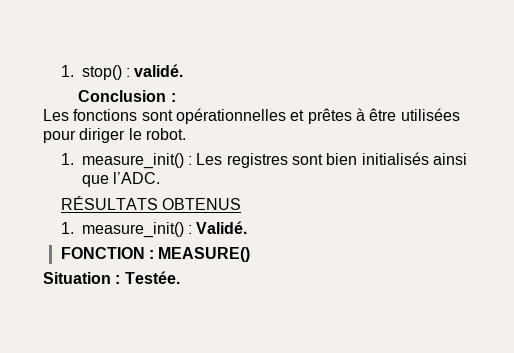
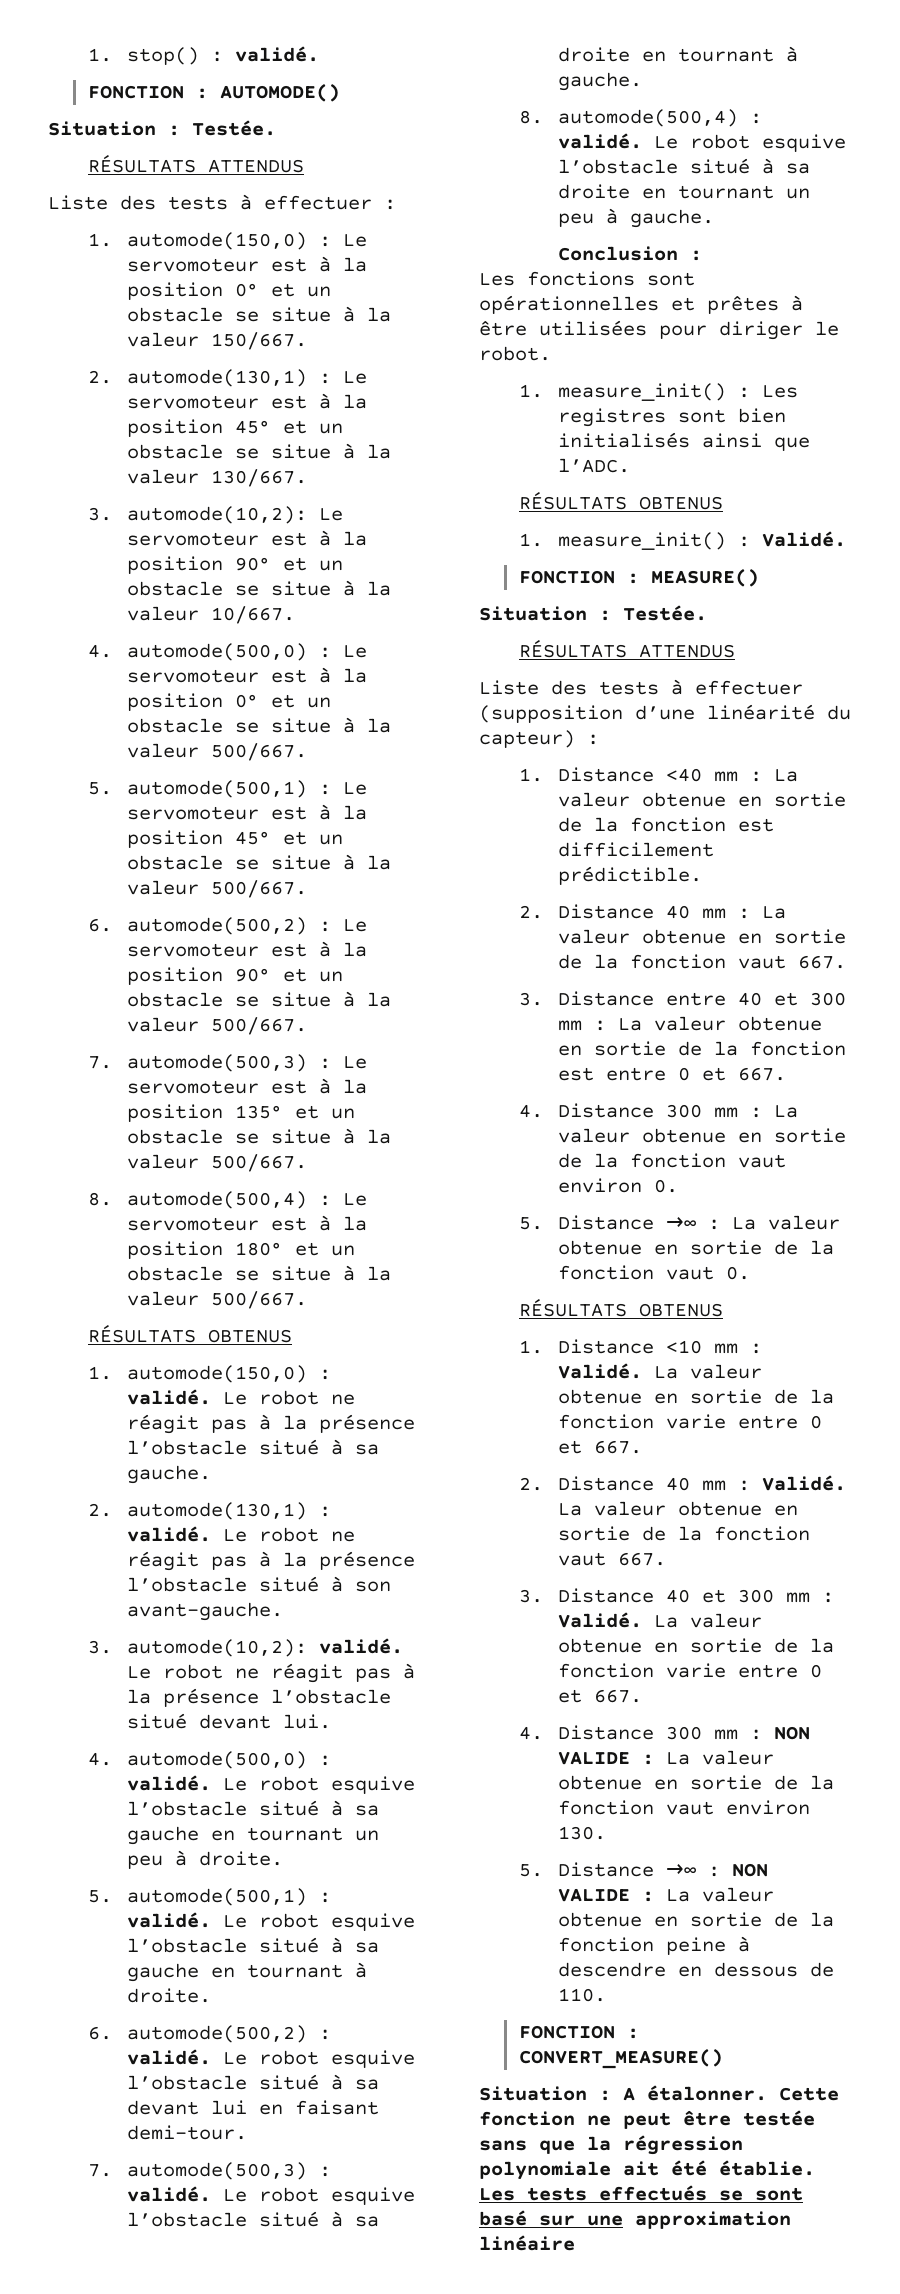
+ FONCTION : AUTOMODE()
+ Situation : Testée.
+ RÉSULTATS ATTENDUS
+ Liste des tests à effectuer :
+ 1. automode(150,0) : Le servomoteur est à la position 0° et un obstacle se situe à la valeur 150/667.
+ 2. automode(130,1) : Le servomoteur est à la position 45° et un obstacle se situe à la valeur 130/667.
+ 3. automode(10,2): Le servomoteur est à la position 90° et un obstacle se situe à la valeur 10/667.
+ 4. automode(500,0) : Le servomoteur est à la position 0° et un obstacle se situe à la valeur 500/667.
+ 5. automode(500,1) : Le servomoteur est à la position 45° et un obstacle se situe à la valeur 500/667.
+ 6. automode(500,2) : Le servomoteur est à la position 90° et un obstacle se situe à la valeur 500/667.
+ 7. automode(500,3) : Le servomoteur est à la position 135° et un obstacle se situe à la valeur 500/667.
+ 8. automode(500,4) : Le servomoteur est à la position 180° et un obstacle se situe à la valeur 500/667.
+ RÉSULTATS OBTENUS
+ 1. automode(150,0) : validé. Le robot ne réagit pas à la présence l’obstacle situé à sa gauche.
+ 2. automode(130,1) : validé. Le robot ne réagit pas à la présence l’obstacle situé à son avant-gauche.
+ 3. automode(10,2): validé. Le robot ne réagit pas à la présence l’obstacle situé devant lui.
+ 4. automode(500,0) : validé. Le robot esquive l’obstacle situé à sa gauche en tournant un peu à droite.
+ 5. automode(500,1) : validé. Le robot esquive l’obstacle situé à sa gauche en tournant à droite.
+ 6. automode(500,2) : validé. Le robot esquive l’obstacle situé à sa devant lui en faisant demi-tour.
+ 7. automode(500,3) : validé. Le robot esquive l’obstacle situé à sa droite en tournant à gauche.
+ 8. automode(500,4) : validé. Le robot esquive l’obstacle situé à sa droite en tournant un peu à gauche.
  FONCTION : MEASURE()
  Situation : Testée.
+ RÉSULTATS ATTENDUS
+ Liste des tests à effectuer (supposition d’une linéarité du capteur) :
+ 1. Distance <40 mm : La valeur obtenue en sortie de la fonction est difficilement prédictible.
+ 2. Distance 40 mm : La valeur obtenue en sortie de la fonction vaut 667.
+ 3. Distance entre 40 et 300 mm : La valeur obtenue en sortie de la fonction est entre 0 et 667.
+ 4. Distance 300 mm : La valeur obtenue en sortie de la fonction vaut environ 0.
+ 5. Distance →∞ : La valeur obtenue en sortie de la fonction vaut 0.
+ RÉSULTATS OBTENUS
+ 1. Distance <10 mm : Validé. La valeur obtenue en sortie de la fonction varie entre 0 et 667.
+ 2. Distance 40 mm : Validé. La valeur obtenue en sortie de la fonction vaut 667.
+ 3. Distance 40 et 300 mm : Validé. La valeur obtenue en sortie de la fonction varie entre 0 et 667.
+ 4. Distance 300 mm : NON VALIDE : La valeur obtenue en sortie de la fonction vaut environ 130.
+ 5. Distance →∞ : NON VALIDE : La valeur obtenue en sortie de la fonction peine à descendre en dessous de 110.
+ FONCTION : CONVERT_MEASURE()
+ Situation : A étalonner. Cette fonction ne peut être testée sans que la régression polynomiale ait été établie. Les tests effectués se sont basé sur une approximation linéaire

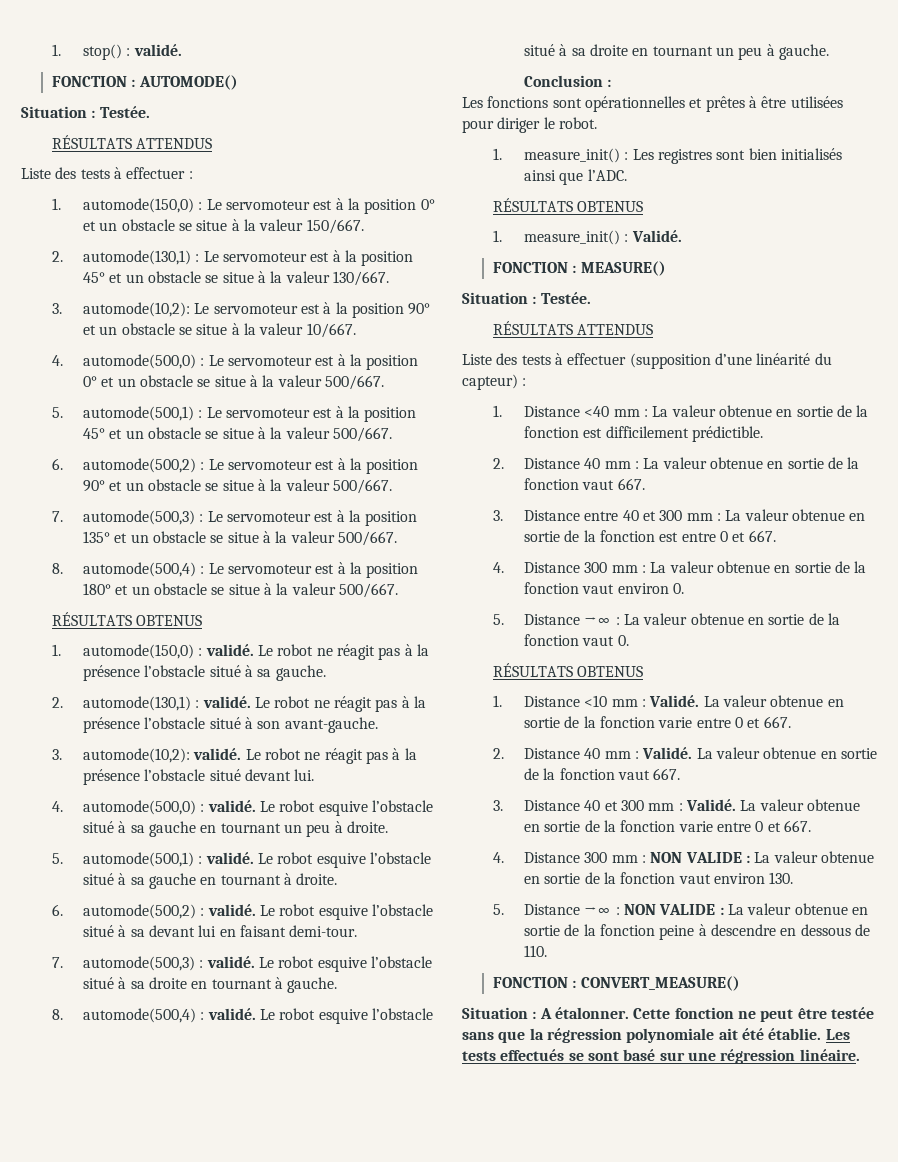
- Les tests effectués se sont basé sur une approximation linéaire
+ Les tests effectués se sont basé sur une régression linéaire.

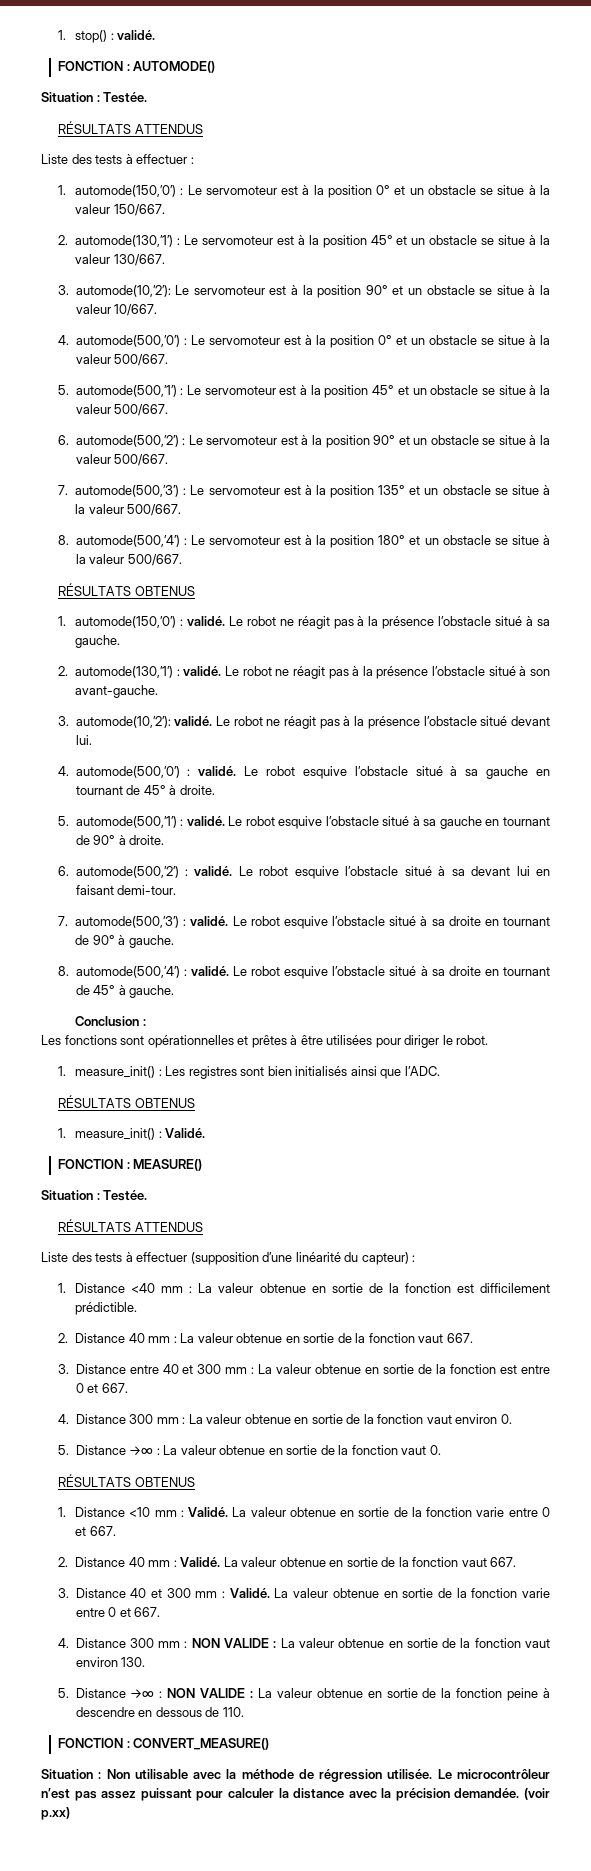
- 1. automode(150,0) : Le servomoteur est à la position 0° et un obstacle se situe à la valeur 150/667.
+ 1. automode(150,’0’) : Le servomoteur est à la position 0° et un obstacle se situe à la valeur 150/667.
- 2. automode(130,1) : Le servomoteur est à la position 45° et un obstacle se situe à la valeur 130/667.
+ 2. automode(130,’1’) : Le servomoteur est à la position 45° et un obstacle se situe à la valeur 130/667.
- 3. automode(10,2): Le servomoteur est à la position 90° et un obstacle se situe à la valeur 10/667.
+ 3. automode(10,’2’): Le servomoteur est à la position 90° et un obstacle se situe à la valeur 10/667.
- 4. automode(500,0) : Le servomoteur est à la position 0° et un obstacle se situe à la valeur 500/667.
+ 4. automode(500,’0’) : Le servomoteur est à la position 0° et un obstacle se situe à la valeur 500/667.
- 5. automode(500,1) : Le servomoteur est à la position 45° et un obstacle se situe à la valeur 500/667.
+ 5. automode(500,’1’) : Le servomoteur est à la position 45° et un obstacle se situe à la valeur 500/667.
- 6. automode(500,2) : Le servomoteur est à la position 90° et un obstacle se situe à la valeur 500/667.
+ 6. automode(500,’2’) : Le servomoteur est à la position 90° et un obstacle se situe à la valeur 500/667.
- 7. automode(500,3) : Le servomoteur est à la position 135° et un obstacle se situe à la valeur 500/667.
+ 7. automode(500,’3’) : Le servomoteur est à la position 135° et un obstacle se situe à la valeur 500/667.
- 8. automode(500,4) : Le servomoteur est à la position 180° et un obstacle se situe à la valeur 500/667.
+ 8. automode(500,’4’) : Le servomoteur est à la position 180° et un obstacle se situe à la valeur 500/667.
- 1. automode(150,0) : validé.
+ 1. automode(150,’0’) : validé.
- 2. automode(130,1) : validé.
+ 2. automode(130,’1’) : validé.
- 3. automode(10,2): validé.
+ 3. automode(10,’2’): validé.
- 4. automode(500,0) : validé.
+ 4. automode(500,’0’) : validé.
- Le robot esquive l’obstacle situé à sa gauche en tournant un peu à droite.
+ Le robot esquive l’obstacle situé à sa gauche en tournant de 45° à droite.
- 5. automode(500,1) : validé.
+ 5. automode(500,’1’) : validé.
- Le robot esquive l’obstacle situé à sa gauche en tournant à droite.
+ Le robot esquive l’obstacle situé à sa gauche en tournant de 90° à droite.
- 6. automode(500,2) : validé.
+ 6. automode(500,’2’) : validé.
- 7. automode(500,3) : validé.
+ 7. automode(500,’3’) : validé.
- Le robot esquive l’obstacle situé à sa droite en tournant à gauche.
+ Le robot esquive l’obstacle situé à sa droite en tournant de 90° à gauche.
- 8. automode(500,4) : validé.
+ 8. automode(500,’4’) : validé.
- Le robot esquive l’obstacle situé à sa droite en tournant un peu à gauche.
+ Le robot esquive l’obstacle situé à sa droite en tournant de 45° à gauche.
- Situation : A étalonner. Cette fonction ne peut être testée sans que la régression polynomiale ait été établie. Les tests effectués se sont basé sur une régression linéaire.
+ Situation : Non utilisable avec la méthode de régression utilisée. Le microcontrôleur n’est pas assez puissant pour calculer la distance avec la précision demandée. (voir p.xx)

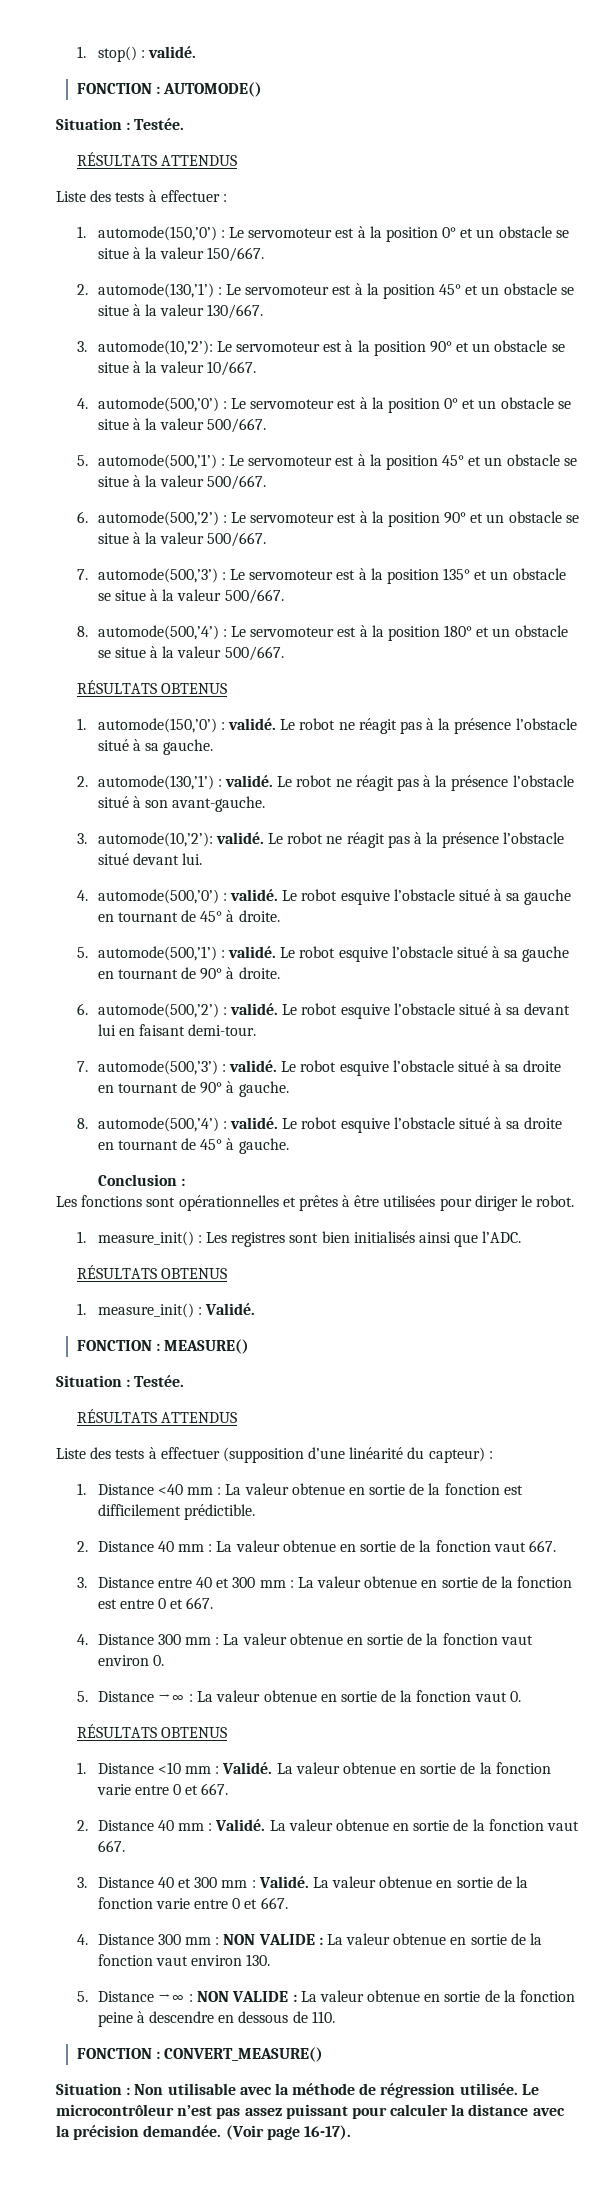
- (voir p.xx)
+ (Voir page 16-17).

